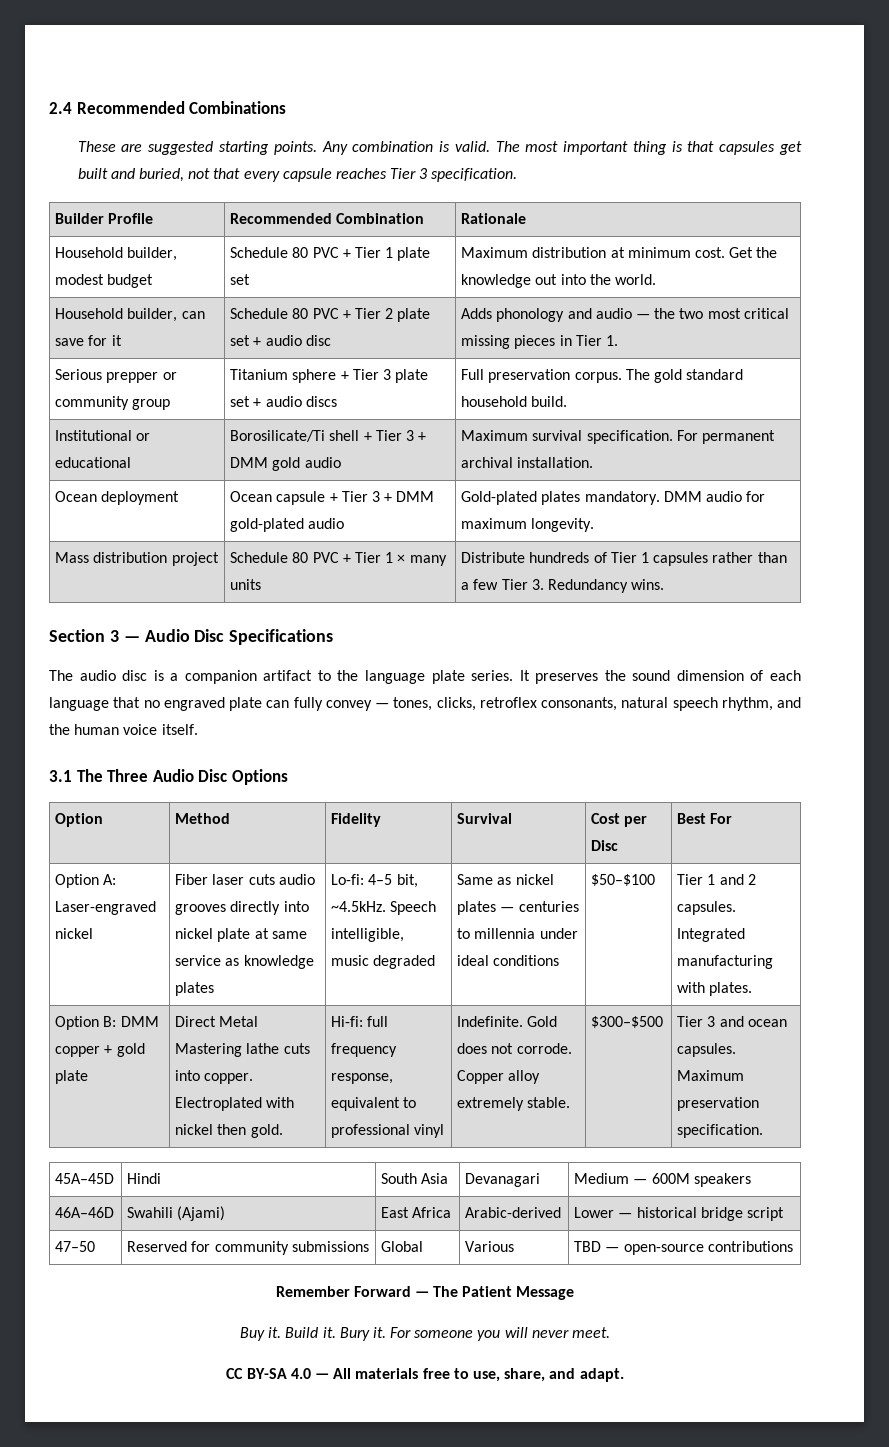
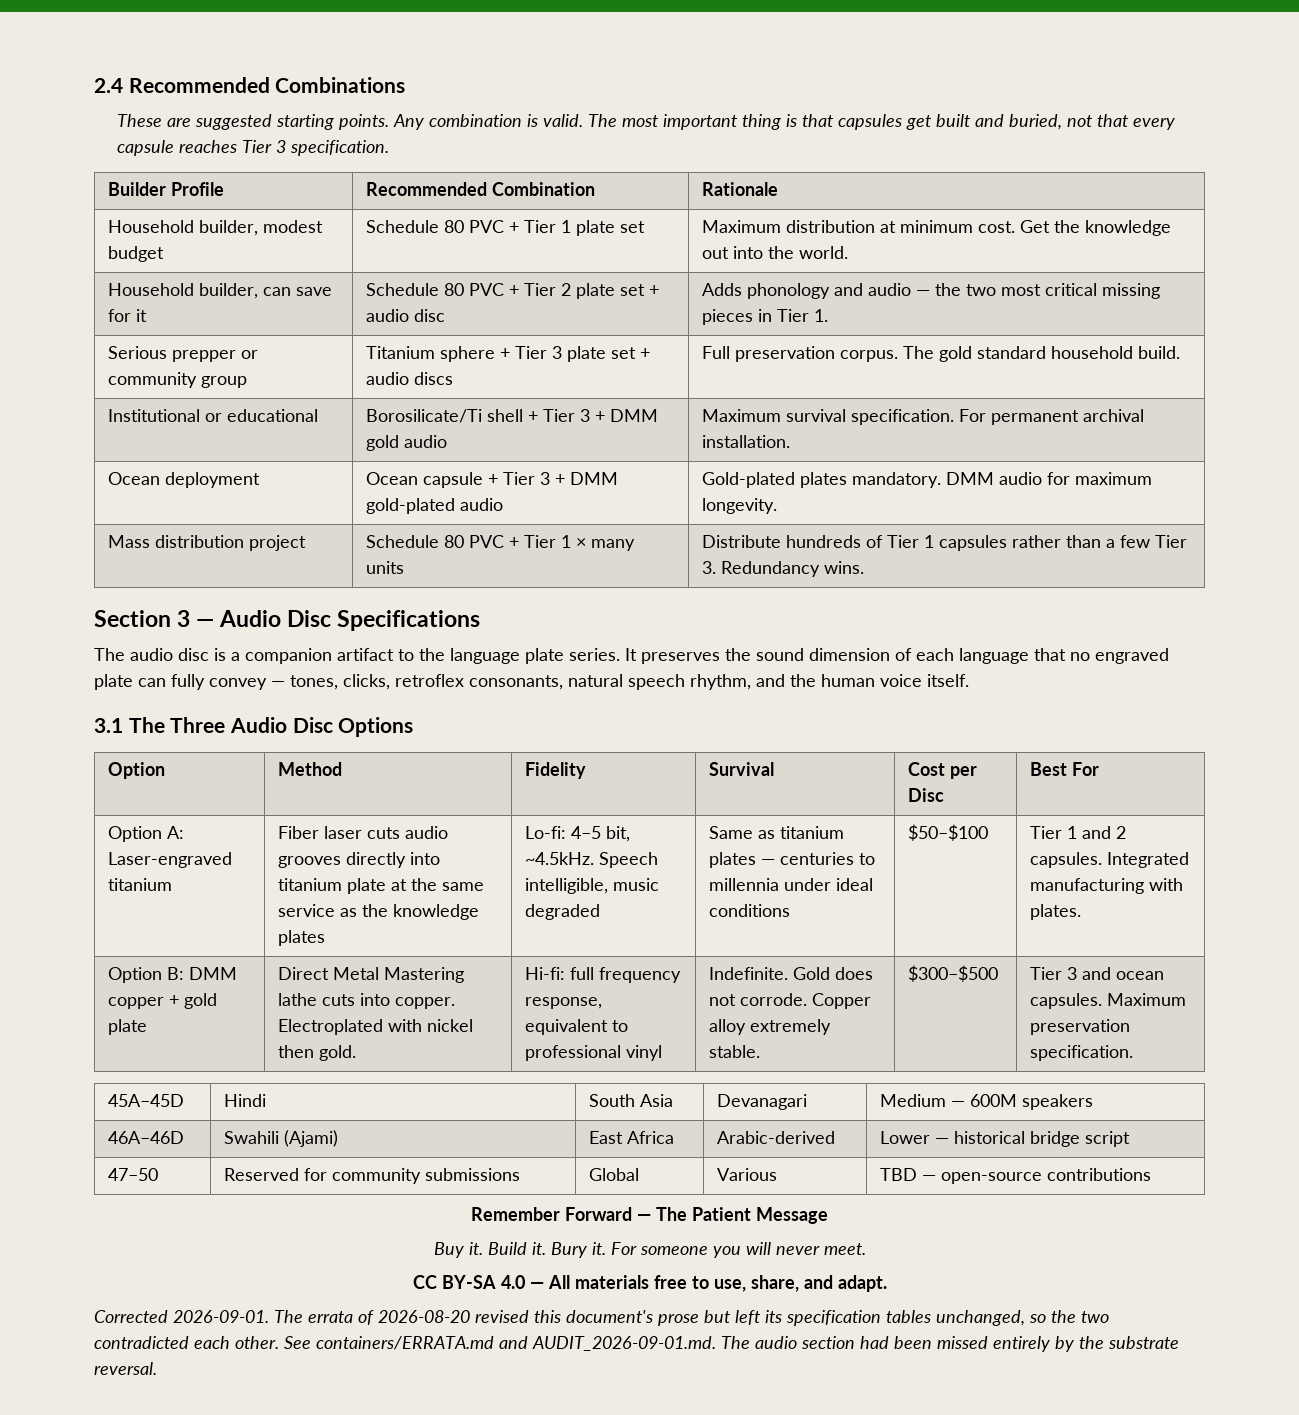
- Option A: Laser-engraved nickel
+ Option A: Laser-engraved titanium
- Fiber laser cuts audio grooves directly into nickel plate at same service as knowledge plates
+ Fiber laser cuts audio grooves directly into titanium plate at the same service as the knowledge plates
- Same as nickel plates — centuries to millennia under ideal conditions
+ Same as titanium plates — centuries to millennia under ideal conditions
+ Corrected 2026-09-01. The errata of 2026-08-20 revised this document's prose but left its specification tables unchanged, so the two contradicted each other. See containers/ERRATA.md and AUDIT_2026-09-01.md. The audio section had been missed entirely by the substrate reversal.

